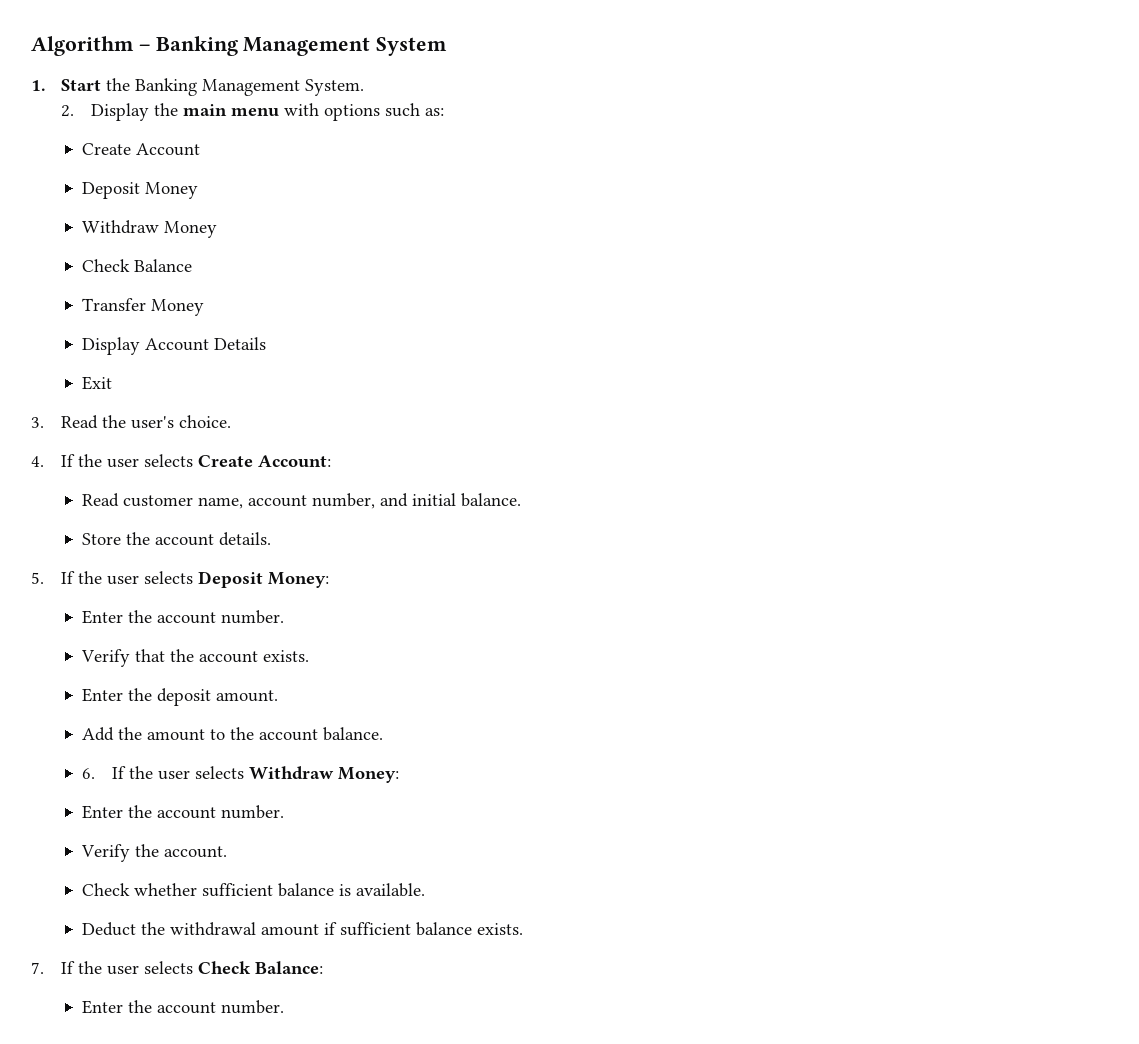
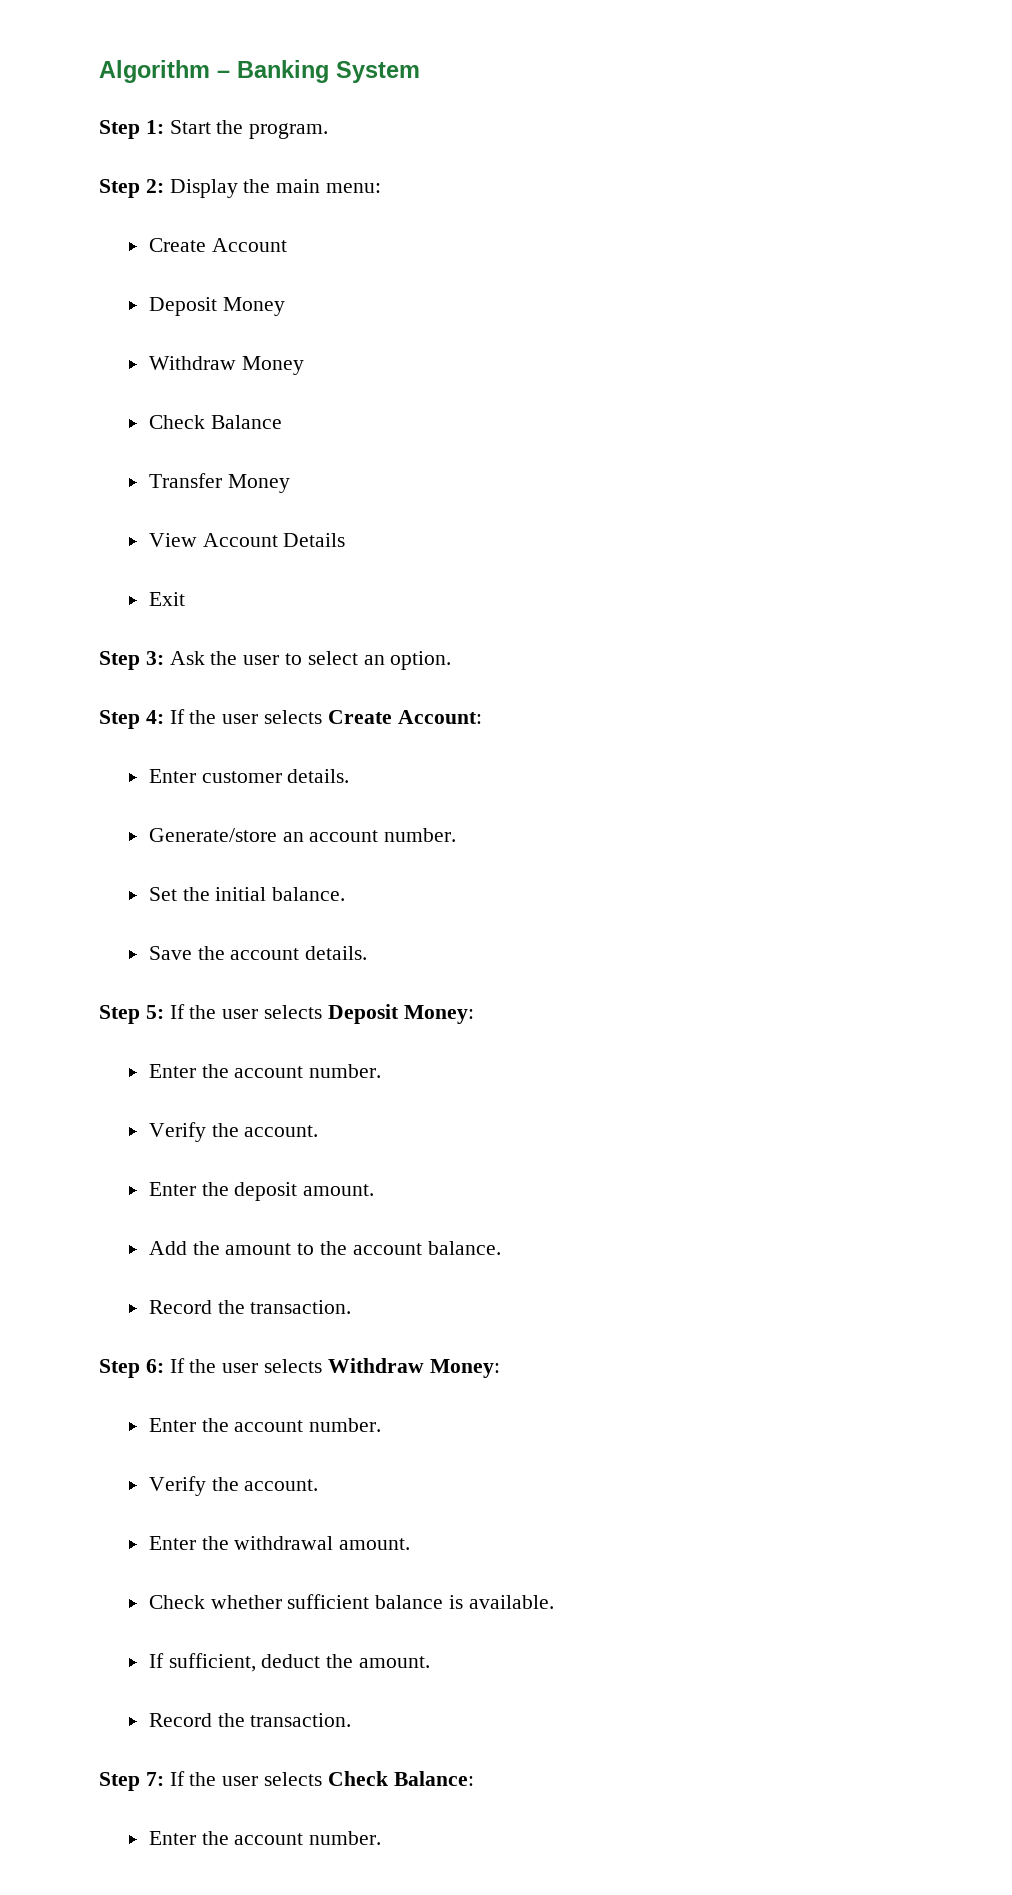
- Algorithm – Banking Management System
+ Algorithm – Banking System
- 1. Start the Banking Management System.
- 2. Display the main menu with options such as:
+ Step 1: Start the program.
+ Step 2: Display the main menu:
- Display Account Details
+ View Account Details
- 3. Read the user's choice.
- 4. If the user selects Create Account:
+ Step 3: Ask the user to select an option.
+ Step 4: If the user selects Create Account:
- Read customer name, account number, and initial balance.
+ Enter customer details.
+ Generate/store an account number.
+ Set the initial balance.
- Store the account details.
+ Save the account details.
- 5. If the user selects Deposit Money:
+ Step 5: If the user selects Deposit Money:
  Enter the account number.
- Verify that the account exists.
+ Verify the account.
  Add the amount to the account balance.
- 6. If the user selects Withdraw Money:
+ Record the transaction.
+ Step 6: If the user selects Withdraw Money:
+ Enter the withdrawal amount.
- Deduct the withdrawal amount if sufficient balance exists.
- 7. If the user selects Check Balance:
+ If sufficient, deduct the amount.
+ Record the transaction.
+ Step 7: If the user selects Check Balance:

